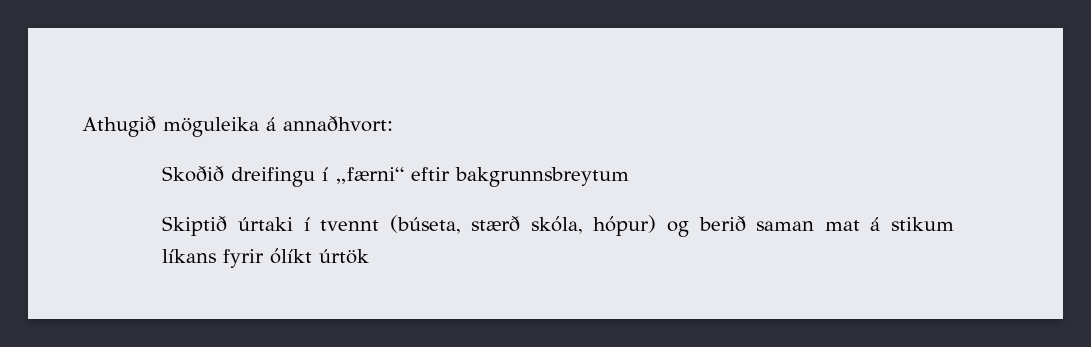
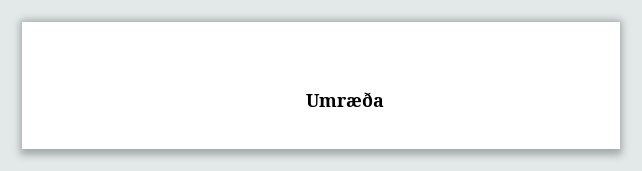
- Athugið möguleika á annaðhvort:
- Skoðið dreifingu í „færni“ eftir bakgrunnsbreytum
- Skiptið úrtaki í tvennt (búseta, stærð skóla, hópur) og berið saman mat á stikum líkans fyrir ólíkt úrtök
+ Umræða

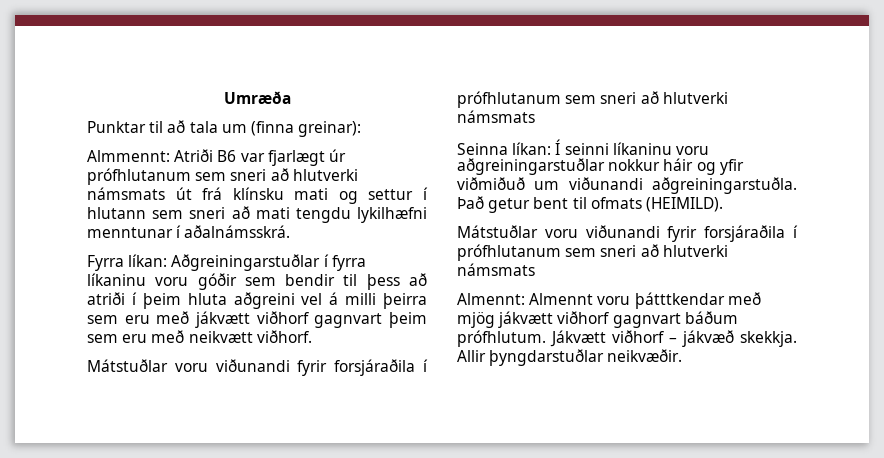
+ Punktar til að tala um (finna greinar):
+ Almmennt: Atriði B6 var fjarlægt úr prófhlutanum sem sneri að hlutverki námsmats út frá klínsku mati og settur í hlutann sem sneri að mati tengdu lykilhæfni menntunar í aðalnámsskrá.
+ Fyrra líkan: Aðgreiningarstuðlar í fyrra líkaninu voru góðir sem bendir til þess að atriði í þeim hluta aðgreini vel á milli þeirra sem eru með jákvætt viðhorf gagnvart þeim sem eru með neikvætt viðhorf.
+ Mátstuðlar voru viðunandi fyrir forsjáraðila í prófhlutanum sem sneri að hlutverki námsmats
+ Seinna líkan: Í seinni líkaninu voru aðgreiningarstuðlar nokkur háir og yfir viðmiðuð um viðunandi aðgreiningarstuðla. Það getur bent til ofmats (HEIMILD).
+ Mátstuðlar voru viðunandi fyrir forsjáraðila í prófhlutanum sem sneri að hlutverki námsmats
+ Almennt: Almennt voru þátttkendar með mjög jákvætt viðhorf gagnvart báðum prófhlutum. Jákvætt viðhorf – jákvæð skekkja. Allir þyngdarstuðlar neikvæðir.

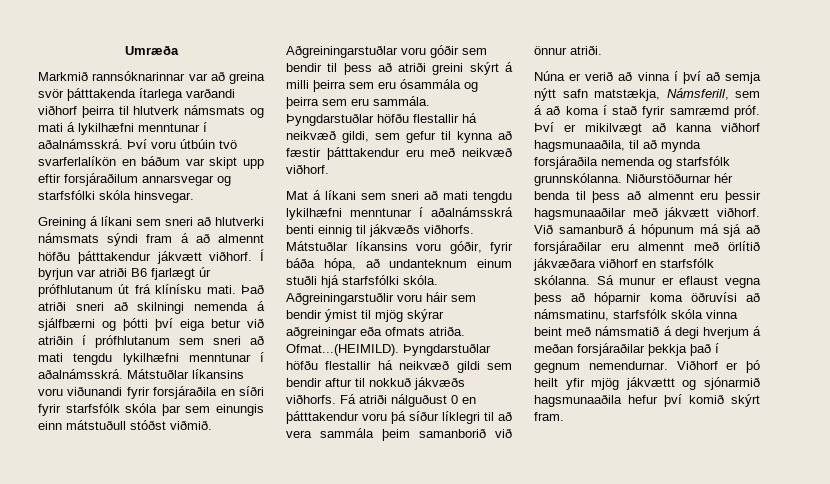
- Punktar til að tala um (finna greinar):
- Almmennt: Atriði B6 var fjarlægt úr prófhlutanum sem sneri að hlutverki námsmats út frá klínsku mati og settur í hlutann sem sneri að mati tengdu lykilhæfni menntunar í aðalnámsskrá.
- Fyrra líkan: Aðgreiningarstuðlar í fyrra líkaninu voru góðir sem bendir til þess að atriði í þeim hluta aðgreini vel á milli þeirra sem eru með jákvætt viðhorf gagnvart þeim sem eru með neikvætt viðhorf.
- Mátstuðlar voru viðunandi fyrir forsjáraðila í prófhlutanum sem sneri að hlutverki námsmats
- Seinna líkan: Í seinni líkaninu voru aðgreiningarstuðlar nokkur háir og yfir viðmiðuð um viðunandi aðgreiningarstuðla. Það getur bent til ofmats (HEIMILD).
- Mátstuðlar voru viðunandi fyrir forsjáraðila í prófhlutanum sem sneri að hlutverki námsmats
- Almennt: Almennt voru þátttkendar með mjög jákvætt viðhorf gagnvart báðum prófhlutum. Jákvætt viðhorf – jákvæð skekkja. Allir þyngdarstuðlar neikvæðir.
+ Markmið rannsóknarinnar var að greina svör þátttakenda ítarlega varðandi viðhorf þeirra til hlutverk námsmats og mati á lykilhæfni menntunar í aðalnámsskrá. Því voru útbúin tvö svarferlalíkön en báðum var skipt upp eftir forsjáraðilum annarsvegar og starfsfólki skóla hinsvegar.
+ Greining á líkani sem sneri að hlutverki námsmats sýndi fram á að almennt höfðu þátttakendur jákvætt viðhorf. Í byrjun var atriði B6 fjarlægt úr prófhlutanum út frá klínísku mati. Það atriði sneri að skilningi nemenda á sjálfbærni og þótti því eiga betur við atriðin í prófhlutanum sem sneri að mati tengdu lykilhæfni menntunar í aðalnámsskrá. Mátstuðlar líkansins voru viðunandi fyrir forsjáraðila en síðri fyrir starfsfólk skóla þar sem einungis einn mátstuðull stóðst viðmið. Aðgreiningarstuðlar voru góðir sem bendir til þess að atriði greini skýrt á milli þeirra sem eru ósammála og þeirra sem eru sammála. Þyngdarstuðlar höfðu flestallir há neikvæð gildi, sem gefur til kynna að fæstir þátttakendur eru með neikvæð viðhorf.
+ Mat á líkani sem sneri að mati tengdu lykilhæfni menntunar í aðalnámsskrá benti einnig til jákvæðs viðhorfs. Mátstuðlar líkansins voru góðir, fyrir báða hópa, að undanteknum einum stuðli hjá starfsfólki skóla. Aðgreiningarstuðlir voru háir sem bendir ýmist til mjög skýrar aðgreiningar eða ofmats atriða. Ofmat...(HEIMILD). Þyngdarstuðlar höfðu flestallir há neikvæð gildi sem bendir aftur til nokkuð jákvæðs viðhorfs. Fá atriði nálguðust 0 en þátttakendur voru þá síður líklegri til að vera sammála þeim samanborið við önnur atriði.
+ Núna er verið að vinna í því að semja nýtt safn matstækja, Námsferill, sem á að koma í stað fyrir samræmd próf. Því er mikilvægt að kanna viðhorf hagsmunaaðila, til að mynda forsjáraðila nemenda og starfsfólk grunnskólanna. Niðurstöðurnar hér benda til þess að almennt eru þessir hagsmunaaðilar með jákvætt viðhorf. Við samanburð á hópunum má sjá að forsjáraðilar eru almennt með örlítið jákvæðara viðhorf en starfsfólk skólanna. Sá munur er eflaust vegna þess að hóparnir koma öðruvísi að námsmatinu, starfsfólk skóla vinna beint með námsmatið á degi hverjum á meðan forsjáraðilar þekkja það í gegnum nemendurnar. Viðhorf er þó heilt yfir mjög jákvættt og sjónarmið hagsmunaaðila hefur því komið skýrt fram.

